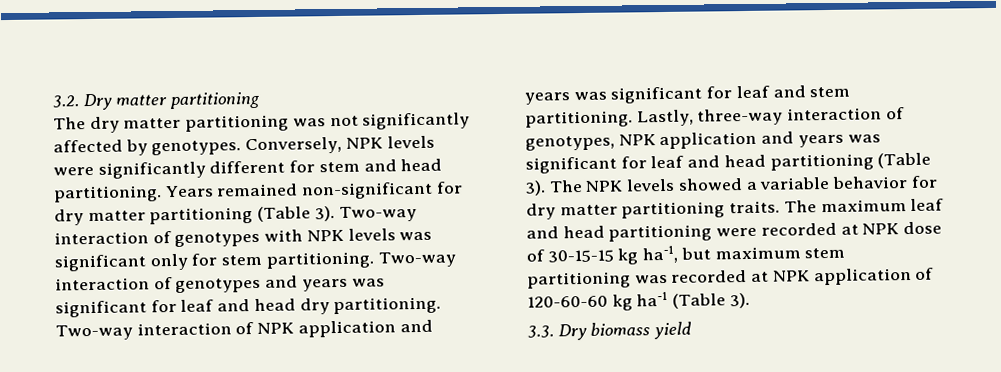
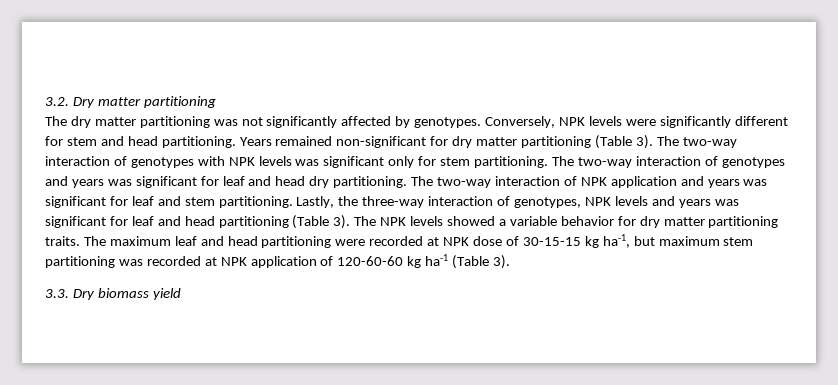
- Two-way interaction of genotypes with NPK levels was significant only for stem partitioning.
+ The two-way interaction of genotypes with NPK levels was significant only for stem partitioning.
- Two-way interaction of genotypes and years was significant for leaf and head dry partitioning.
+ The two-way interaction of genotypes and years was significant for leaf and head dry partitioning.
- Two-way interaction of NPK application and years was significant for leaf and stem partitioning.
+ The two-way interaction of NPK application and years was significant for leaf and stem partitioning.
- Lastly, three-way interaction of genotypes, NPK application and years was significant for leaf and head partitioning (Table 3).
+ Lastly, the three-way interaction of genotypes, NPK levels and years was significant for leaf and head partitioning (Table 3).

